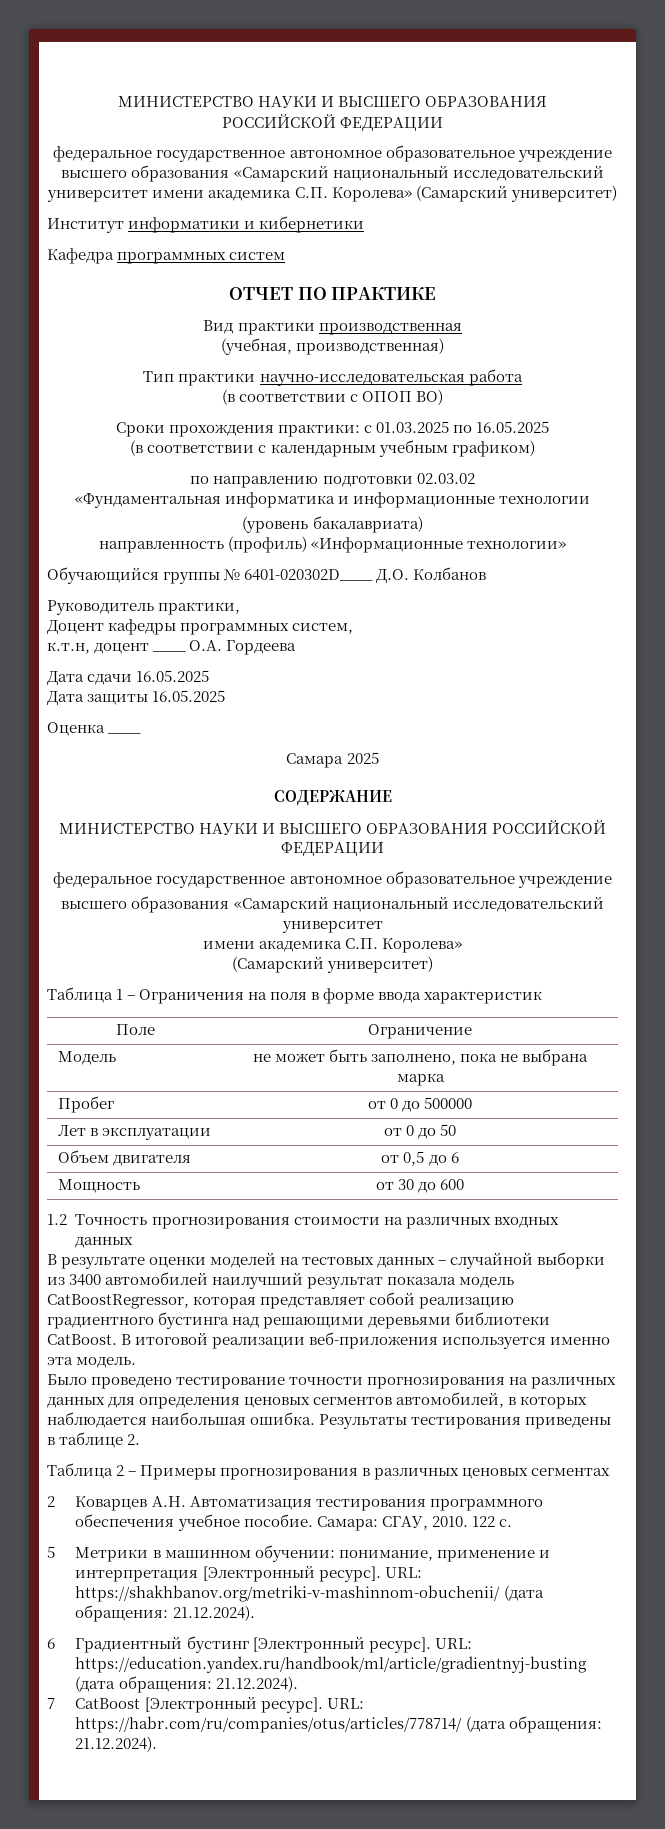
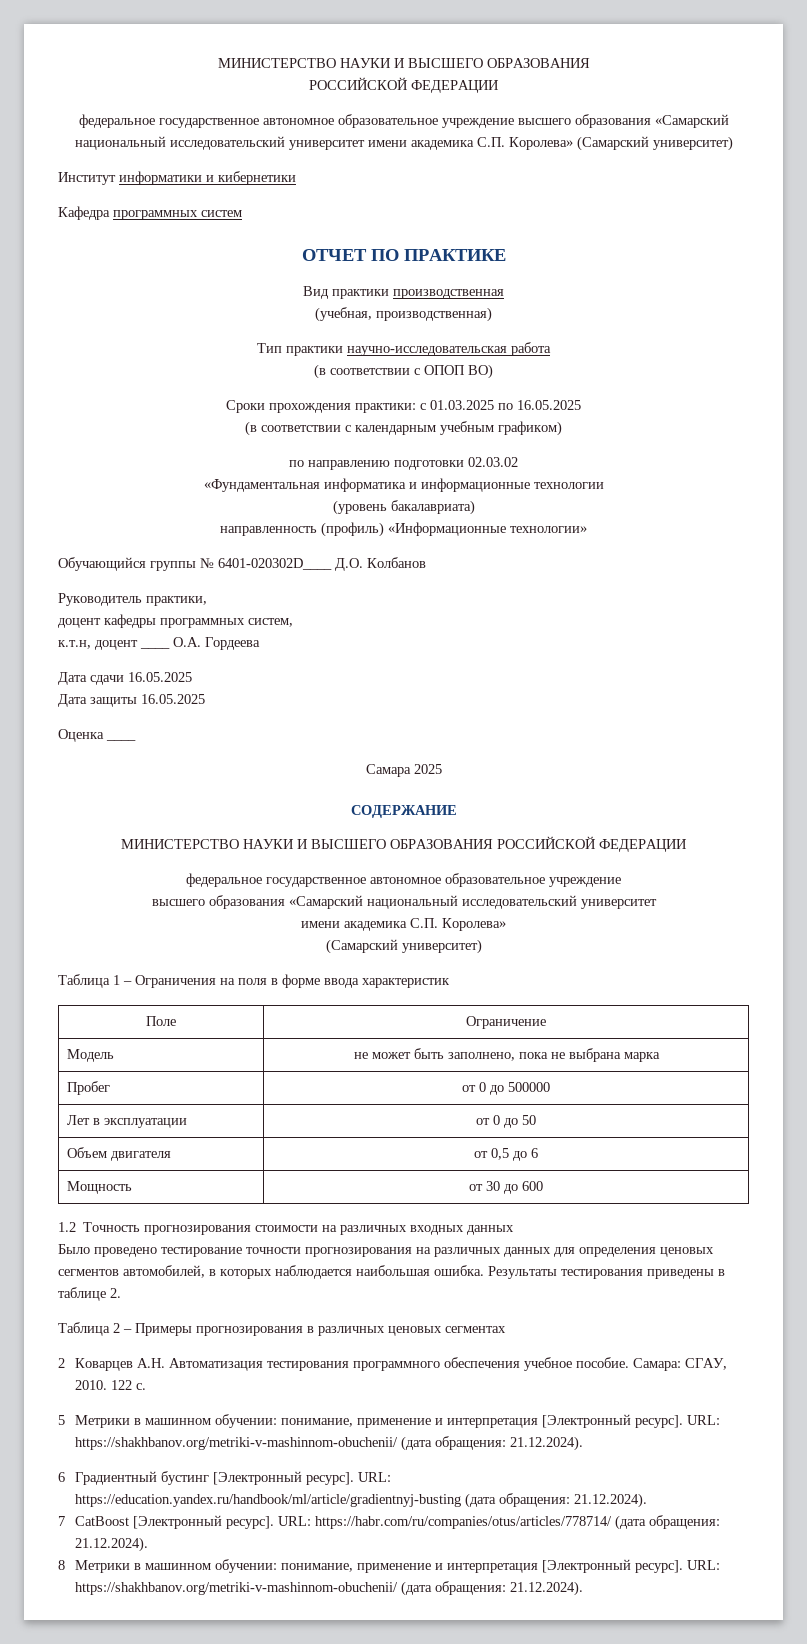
- Доцент кафедры программных систем,
+ доцент кафедры программных систем,
- В результате оценки моделей на тестовых данных – случайной выборки из 3400 автомобилей наилучший результат показала модель CatBoostRegressor, которая представляет собой реализацию градиентного бустинга над решающими деревьями библиотеки CatBoost. В итоговой реализации веб-приложения используется именно эта модель.
+ 8 Метрики в машинном обучении: понимание, применение и интерпретация [Электронный ресурс]. URL: https://shakhbanov.org/metriki-v-mashinnom-obuchenii/ (дата обращения: 21.12.2024).

